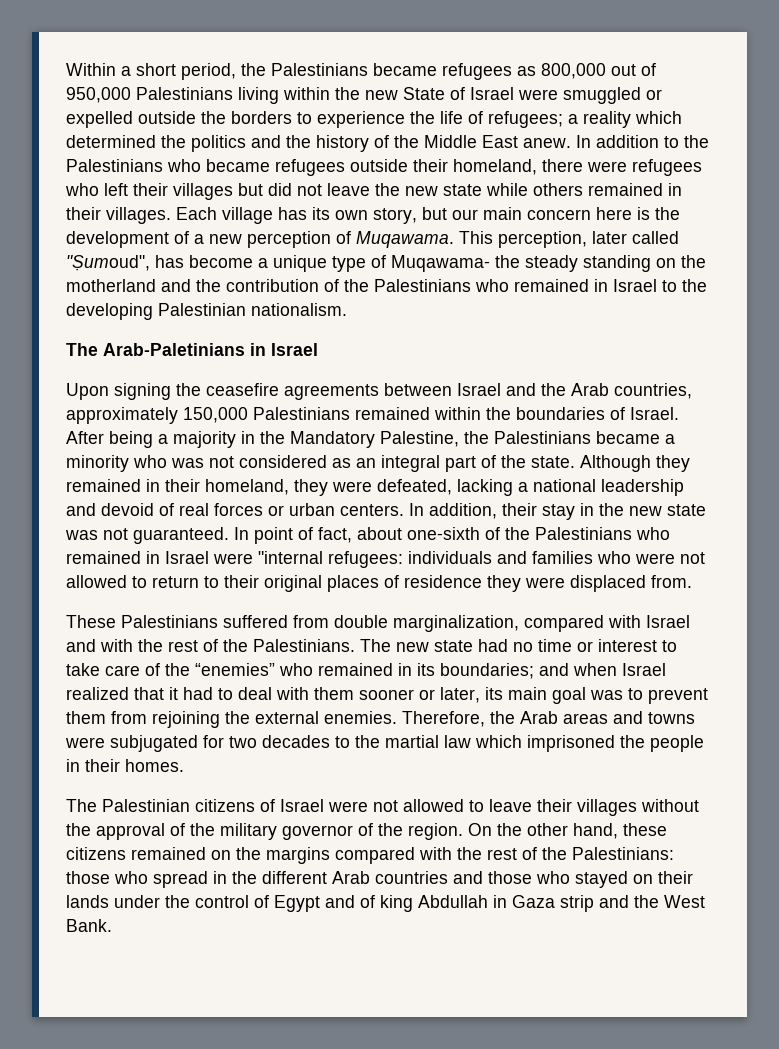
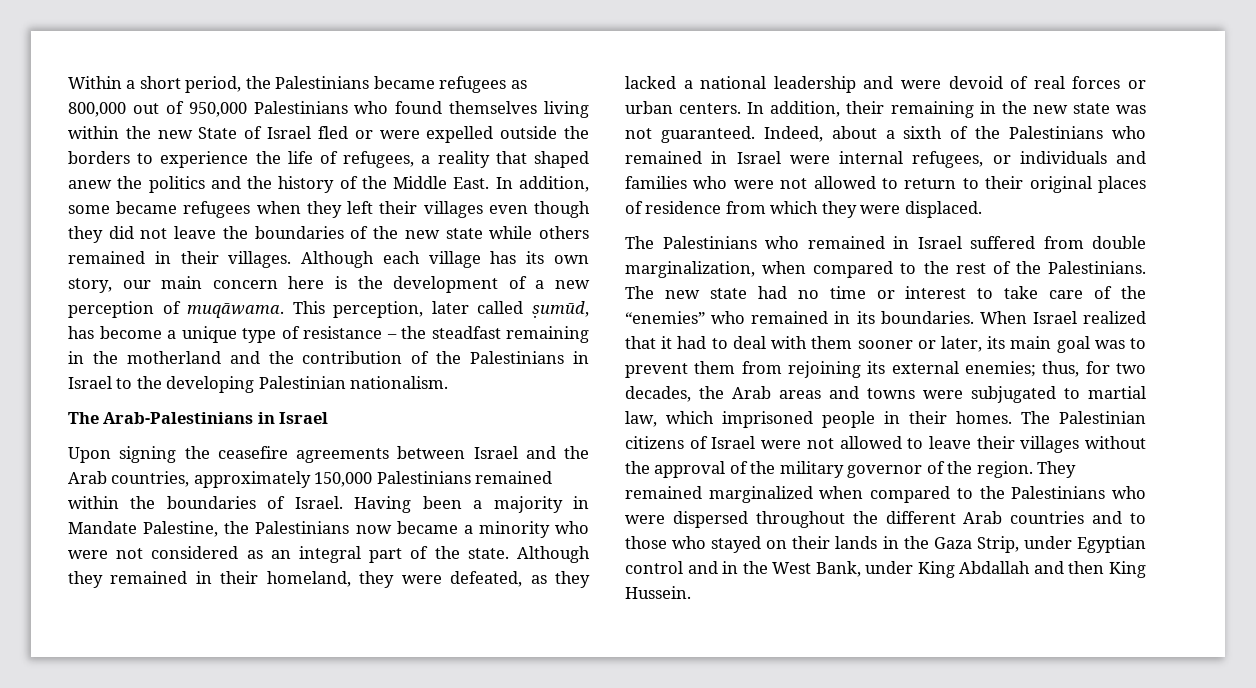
- Within a short period, the Palestinians became refugees as 800,000 out of 950,000 Palestinians living within the new State of Israel were smuggled or expelled outside the borders to experience the life of refugees; a reality which determined the politics and the history of the Middle East anew. In addition to the Palestinians who became refugees outside their homeland, there were refugees who left their villages but did not leave the new state while others remained in their villages.
+ Within a short period, the Palestinians became refugees as 800,000 out of 950,000 Palestinians who found themselves living within the new State of Israel fled or were expelled outside the borders to experience the life of refugees, a reality that shaped anew the politics and the history of the Middle East. In addition, some became refugees when they left their villages even though they did not leave the boundaries of the new state while others remained in their villages.
- Each village has its own story, but our main concern here is the development of a new perception of Muqawama.
+ Although each village has its own story, our main concern here is the development of a new perception of muqāwama.
- This perception, later called "Ṣumoud", has become a unique type of Muqawama- the steady standing on the motherland and the contribution of the Palestinians who remained in Israel to the developing Palestinian nationalism.
+ This perception, later called ṣumūd, has become a unique type of resistance – the steadfast remaining in the motherland and the contribution of the Palestinians in Israel to the developing Palestinian nationalism.
- The Arab-Paletinians in Israel
+ The Arab-Palestinians in Israel
- After being a majority in the Mandatory Palestine, the Palestinians became a minority who was not considered as an integral part of the state.
+ Having been a majority in Mandate Palestine, the Palestinians now became a minority who were not considered as an integral part of the state.
- Although they remained in their homeland, they were defeated, lacking a national leadership and devoid of real forces or urban centers.
+ Although they remained in their homeland, they were defeated, as they lacked a national leadership and were devoid of real forces or urban centers.
- In addition, their stay in the new state was not guaranteed.
+ In addition, their remaining in the new state was not guaranteed.
- In point of fact, about one-sixth of the Palestinians who remained in Israel were "internal refugees: individuals and families who were not allowed to return to their original places of residence they were displaced from.
- These Palestinians suffered from double marginalization, compared with Israel and with the rest of the Palestinians.
+ Indeed, about a sixth of the Palestinians who remained in Israel were internal refugees, or individuals and families who were not allowed to return to their original places of residence from which they were displaced.
+ The Palestinians who remained in Israel suffered from double marginalization, when compared to the rest of the Palestinians.
- The new state had no time or interest to take care of the “enemies” who remained in its boundaries; and when Israel realized that it had to deal with them sooner or later, its main goal was to prevent them from rejoining the external enemies. Therefore, the Arab areas and towns were subjugated for two decades to the martial law which imprisoned the people in their homes.
- The Palestinian citizens of Israel were not allowed to leave their villages without the approval of the military governor of the region.
+ The new state had no time or interest to take care of the “enemies” who remained in its boundaries. When Israel realized that it had to deal with them sooner or later, its main goal was to prevent them from rejoining its external enemies; thus, for two decades, the Arab areas and towns were subjugated to martial law, which imprisoned people in their homes. The Palestinian citizens of Israel were not allowed to leave their villages without the approval of the military governor of the region.
- On the other hand, these citizens remained on the margins compared with the rest of the Palestinians: those who spread in the different Arab countries and those who stayed on their lands under the control of Egypt and of king Abdullah in Gaza strip and the West Bank.
+ They remained marginalized when compared to the Palestinians who were dispersed throughout the different Arab countries and to those who stayed on their lands in the Gaza Strip, under Egyptian control and in the West Bank, under King Abdallah and then King Hussein.

